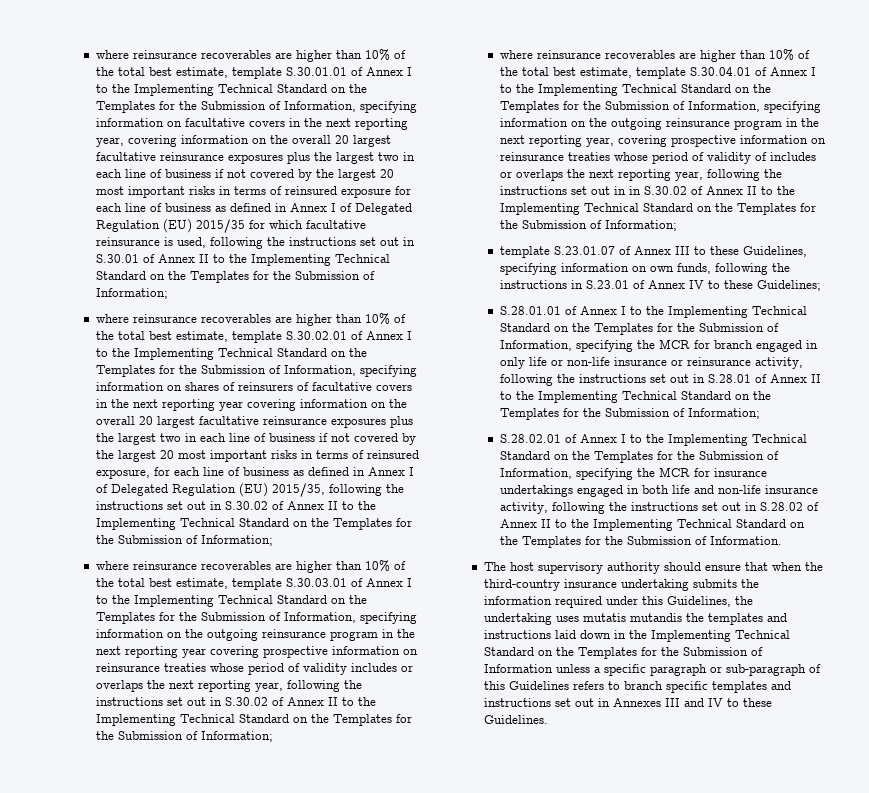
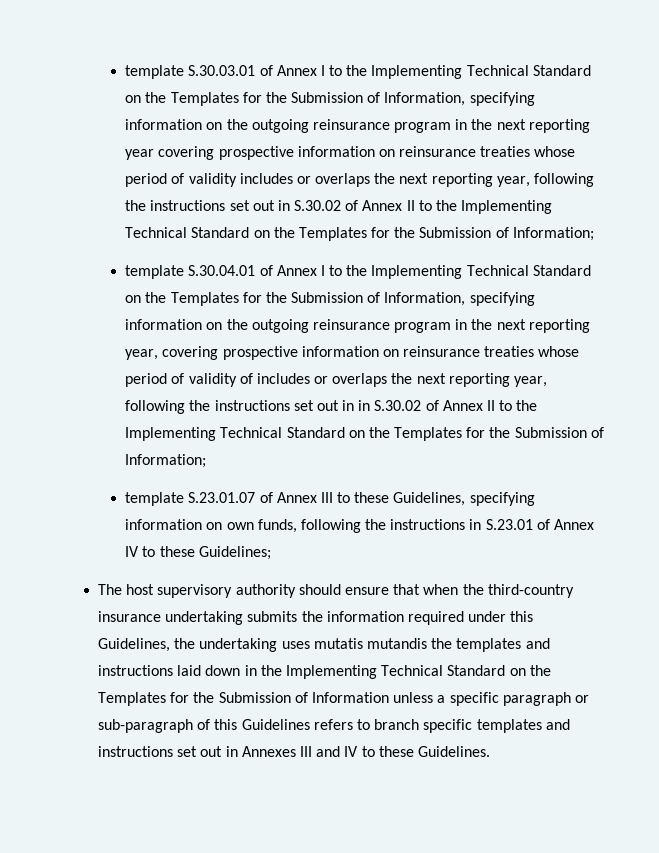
- where reinsurance recoverables are higher than 10% of the total best estimate, template S.30.01.01 of Annex I to the Implementing Technical Standard on the Templates for the Submission of Information, specifying information on facultative covers in the next reporting year, covering information on the overall 20 largest facultative reinsurance exposures plus the largest two in each line of business if not covered by the largest 20 most important risks in terms of reinsured exposure for each line of business as defined in Annex I of Delegated Regulation (EU) 2015/35 for which facultative reinsurance is used, following the instructions set out in S.30.01 of Annex II to the Implementing Technical Standard on the Templates for the Submission of Information;
- where reinsurance recoverables are higher than 10% of the total best estimate, template S.30.02.01 of Annex I to the Implementing Technical Standard on the Templates for the Submission of Information, specifying information on shares of reinsurers of facultative covers in the next reporting year covering information on the overall 20 largest facultative reinsurance exposures plus the largest two in each line of business if not covered by the largest 20 most important risks in terms of reinsured exposure, for each line of business as defined in Annex I of Delegated Regulation (EU) 2015/35, following the instructions set out in S.30.02 of Annex II to the Implementing Technical Standard on the Templates for the Submission of Information;
- where reinsurance recoverables are higher than 10% of the total best estimate, template S.30.03.01 of Annex I to the Implementing Technical Standard on the Templates for the Submission of Information, specifying information on the outgoing reinsurance program in the next reporting year covering prospective information on reinsurance treaties whose period of validity includes or overlaps the next reporting year, following the instructions set out in S.30.02 of Annex II to the Implementing Technical Standard on the Templates for the Submission of Information;
+ template S.30.03.01 of Annex I to the Implementing Technical Standard on the Templates for the Submission of Information, specifying information on the outgoing reinsurance program in the next reporting year covering prospective information on reinsurance treaties whose period of validity includes or overlaps the next reporting year, following the instructions set out in S.30.02 of Annex II to the Implementing Technical Standard on the Templates for the Submission of Information;
- where reinsurance recoverables are higher than 10% of the total best estimate, template S.30.04.01 of Annex I to the Implementing Technical Standard on the Templates for the Submission of Information, specifying information on the outgoing reinsurance program in the next reporting year, covering prospective information on reinsurance treaties whose period of validity of includes or overlaps the next reporting year, following the instructions set out in in S.30.02 of Annex II to the Implementing Technical Standard on the Templates for the Submission of Information;
+ template S.30.04.01 of Annex I to the Implementing Technical Standard on the Templates for the Submission of Information, specifying information on the outgoing reinsurance program in the next reporting year, covering prospective information on reinsurance treaties whose period of validity of includes or overlaps the next reporting year, following the instructions set out in in S.30.02 of Annex II to the Implementing Technical Standard on the Templates for the Submission of Information;
- S.28.01.01 of Annex I to the Implementing Technical Standard on the Templates for the Submission of Information, specifying the MCR for branch engaged in only life or non-life insurance or reinsurance activity, following the instructions set out in S.28.01 of Annex II to the Implementing Technical Standard on the Templates for the Submission of Information;
- S.28.02.01 of Annex I to the Implementing Technical Standard on the Templates for the Submission of Information, specifying the MCR for insurance undertakings engaged in both life and non-life insurance activity, following the instructions set out in S.28.02 of Annex II to the Implementing Technical Standard on the Templates for the Submission of Information.

